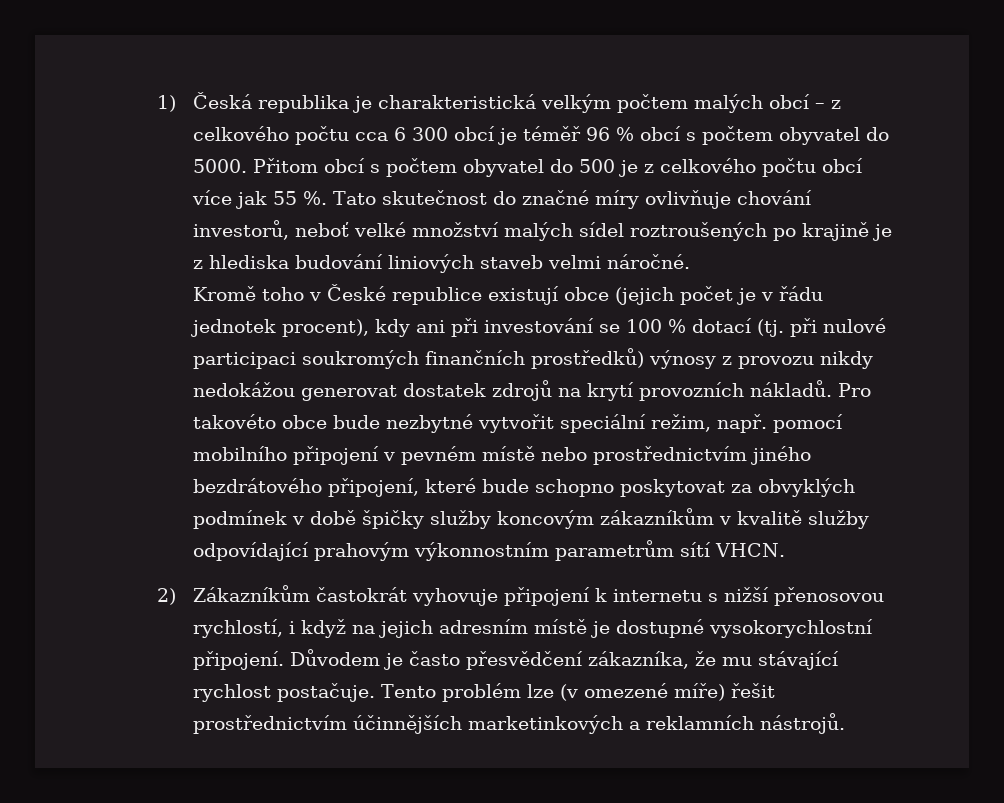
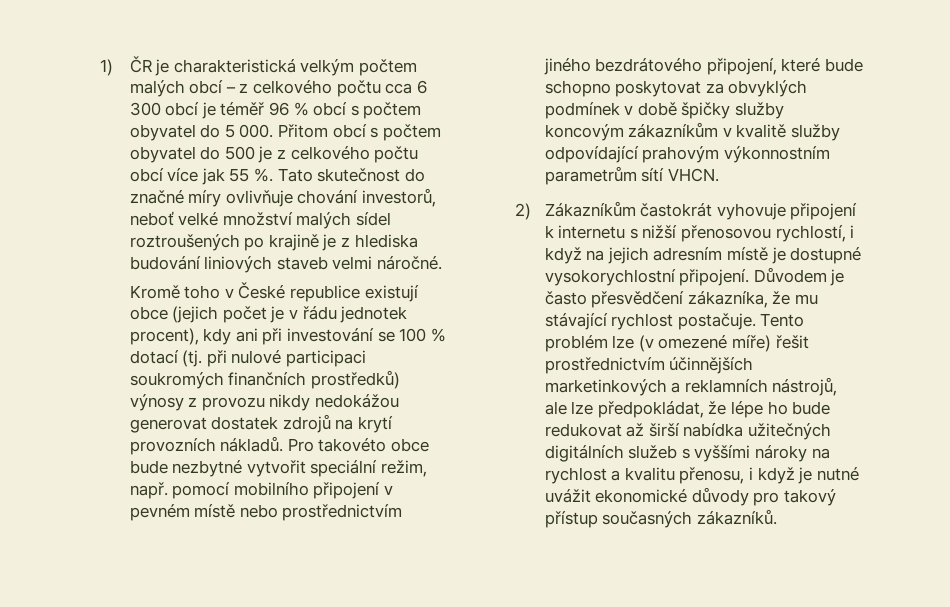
- 1) Česká republika je charakteristická velkým počtem malých obcí – z celkového počtu cca 6 300 obcí je téměř 96 % obcí s počtem obyvatel do 5000. Přitom obcí s počtem obyvatel do 500 je z celkového počtu obcí více jak 55 %.
+ 1) ČR je charakteristická velkým počtem malých obcí – z celkového počtu cca 6 300 obcí je téměř 96 % obcí s počtem obyvatel do 5 000. Přitom obcí s počtem obyvatel do 500 je z celkového počtu obcí více jak 55 %.
- Tento problém lze (v omezené míře) řešit prostřednictvím účinnějších marketinkových a reklamních nástrojů.
+ Tento problém lze (v omezené míře) řešit prostřednictvím účinnějších marketinkových a reklamních nástrojů, ale lze předpokládat, že lépe ho bude redukovat až širší nabídka užitečných digitálních služeb s vyššími nároky na rychlost a kvalitu přenosu, i když je nutné uvážit ekonomické důvody pro takový přístup současných zákazníků.

